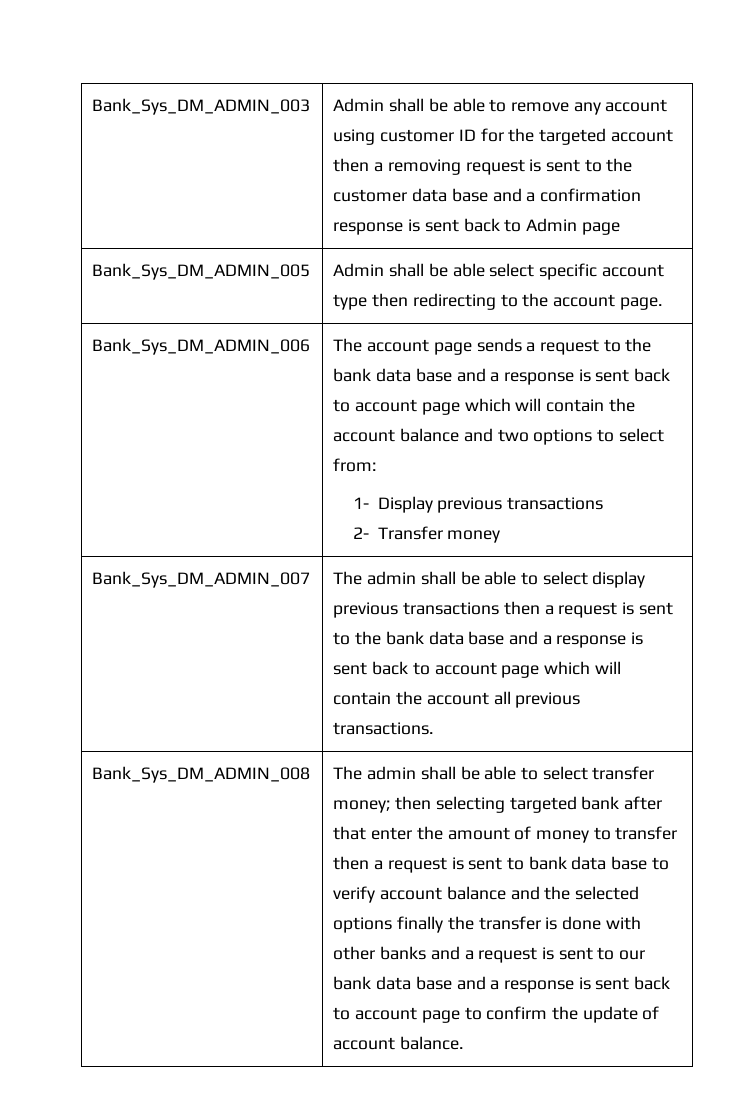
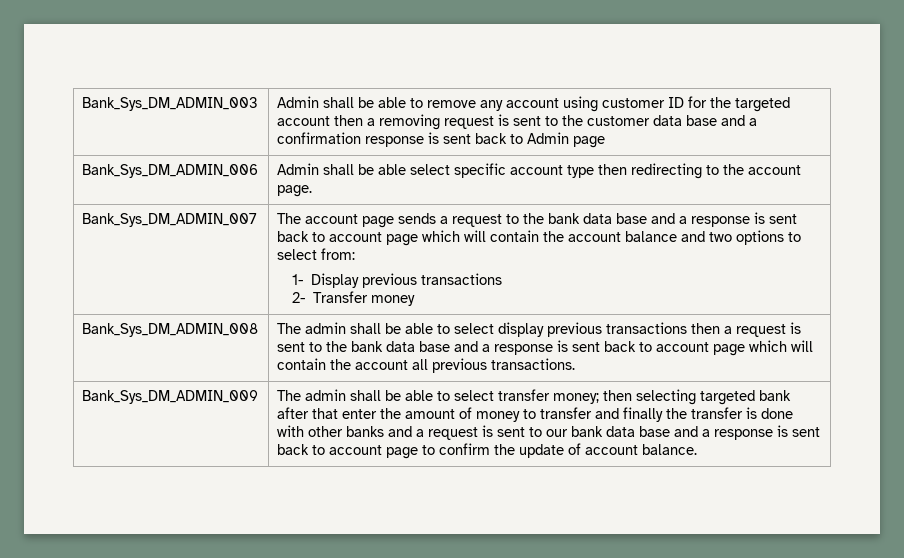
- Bank_Sys_DM_ADMIN_005 | Admin shall be able select specific account type then redirecting to the account page.
+ Bank_Sys_DM_ADMIN_006 | Admin shall be able select specific account type then redirecting to the account page.
- Bank_Sys_DM_ADMIN_006 | The account page sends a request to the bank data base and a response is sent back to account page which will contain the account balance and two options to select from:
+ Bank_Sys_DM_ADMIN_007 | The account page sends a request to the bank data base and a response is sent back to account page which will contain the account balance and two options to select from:
- Bank_Sys_DM_ADMIN_007 | The admin shall be able to select display previous transactions then a request is sent to the bank data base and a response is sent back to account page which will contain the account all previous transactions.
+ Bank_Sys_DM_ADMIN_008 | The admin shall be able to select display previous transactions then a request is sent to the bank data base and a response is sent back to account page which will contain the account all previous transactions.
- Bank_Sys_DM_ADMIN_008
+ Bank_Sys_DM_ADMIN_009
- The admin shall be able to select transfer money; then selecting targeted bank after that enter the amount of money to transfer then a request is sent to bank data base to verify account balance and the selected options finally the transfer is done with other banks and a request is sent to our bank data base and a response is sent back to account page to confirm the update of account balance.
+ The admin shall be able to select transfer money; then selecting targeted bank after that enter the amount of money to transfer and finally the transfer is done with other banks and a request is sent to our bank data base and a response is sent back to account page to confirm the update of account balance.

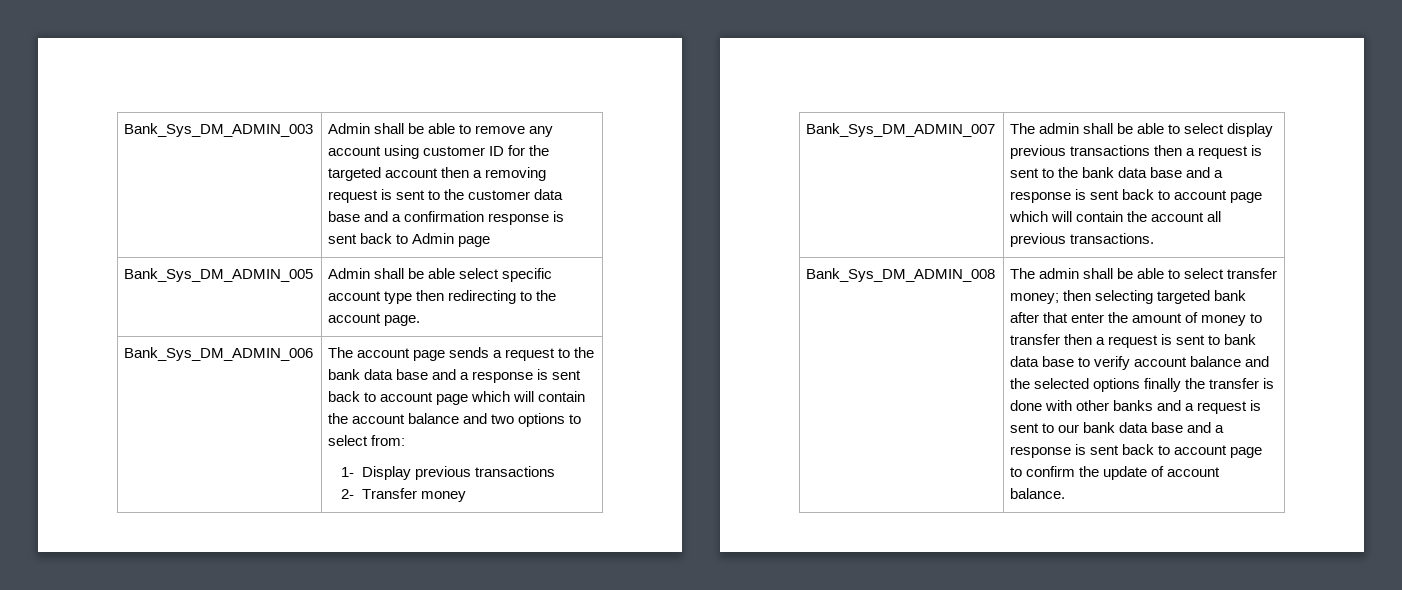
- Bank_Sys_DM_ADMIN_006 | Admin shall be able select specific account type then redirecting to the account page.
+ Bank_Sys_DM_ADMIN_005 | Admin shall be able select specific account type then redirecting to the account page.
- Bank_Sys_DM_ADMIN_007 | The account page sends a request to the bank data base and a response is sent back to account page which will contain the account balance and two options to select from:
+ Bank_Sys_DM_ADMIN_006 | The account page sends a request to the bank data base and a response is sent back to account page which will contain the account balance and two options to select from:
- Bank_Sys_DM_ADMIN_008 | The admin shall be able to select display previous transactions then a request is sent to the bank data base and a response is sent back to account page which will contain the account all previous transactions.
+ Bank_Sys_DM_ADMIN_007 | The admin shall be able to select display previous transactions then a request is sent to the bank data base and a response is sent back to account page which will contain the account all previous transactions.
- Bank_Sys_DM_ADMIN_009
+ Bank_Sys_DM_ADMIN_008
- The admin shall be able to select transfer money; then selecting targeted bank after that enter the amount of money to transfer and finally the transfer is done with other banks and a request is sent to our bank data base and a response is sent back to account page to confirm the update of account balance.
+ The admin shall be able to select transfer money; then selecting targeted bank after that enter the amount of money to transfer then a request is sent to bank data base to verify account balance and the selected options finally the transfer is done with other banks and a request is sent to our bank data base and a response is sent back to account page to confirm the update of account balance.

